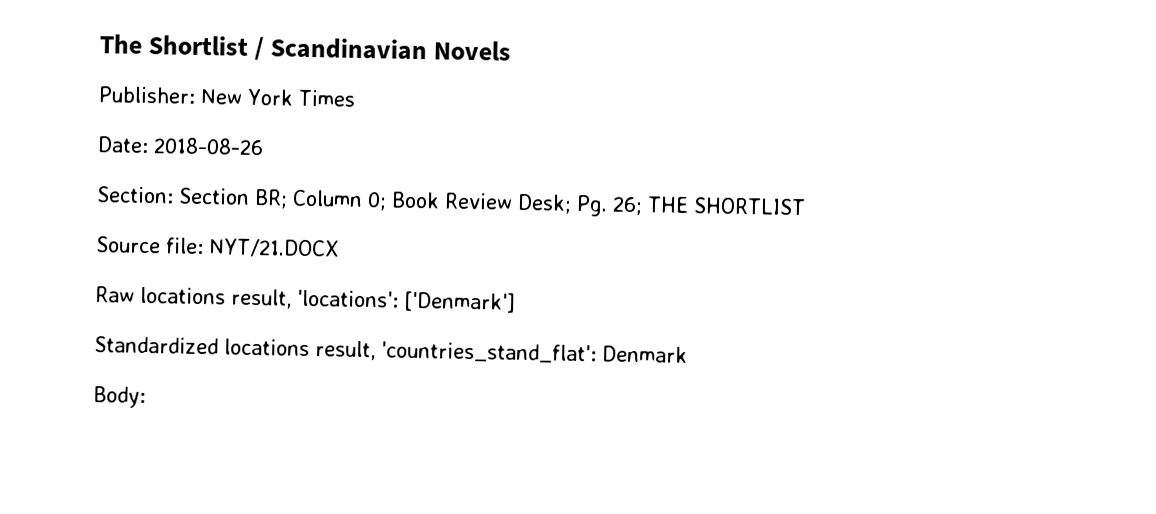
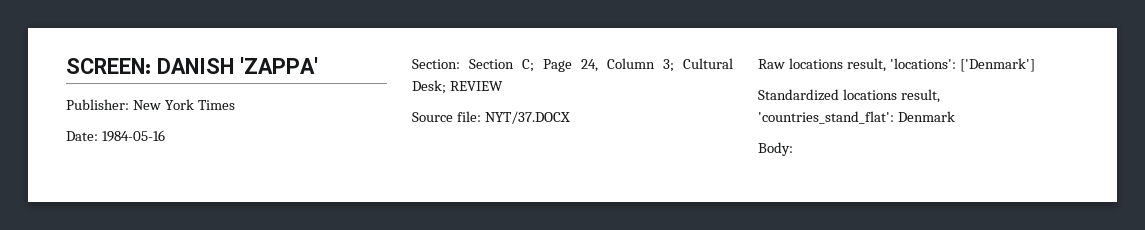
- The Shortlist / Scandinavian Novels
+ SCREEN: DANISH 'ZAPPA'
- Date: 2018-08-26
+ Date: 1984-05-16
- Section: Section BR; Column 0; Book Review Desk; Pg. 26; THE SHORTLIST
+ Section: Section C; Page 24, Column 3; Cultural Desk; REVIEW
- Source file: NYT/21.DOCX
+ Source file: NYT/37.DOCX

